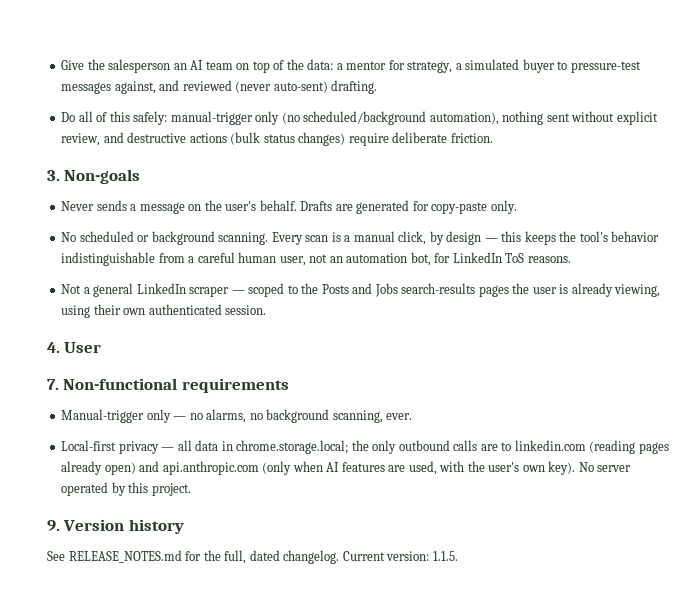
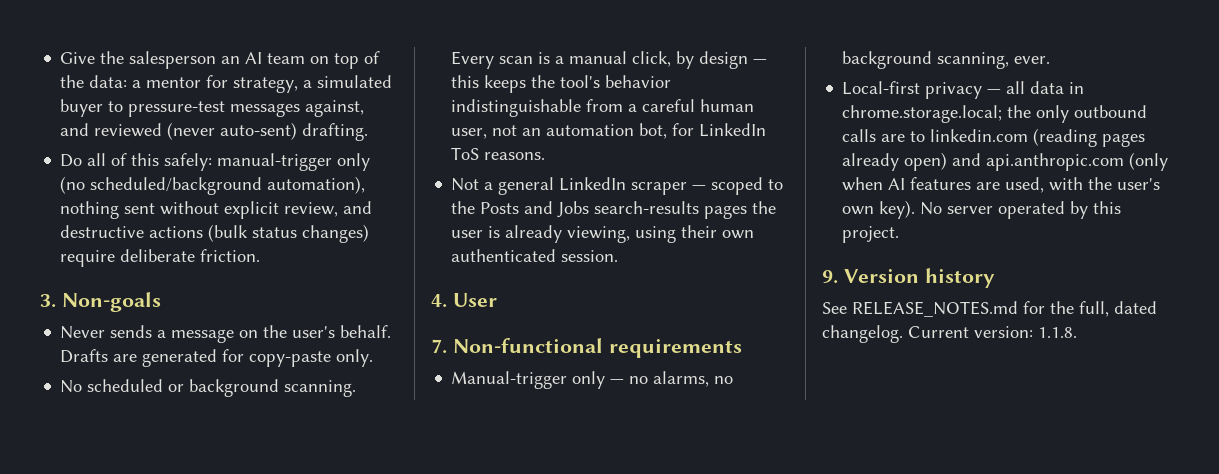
- Current version: 1.1.5.
+ Current version: 1.1.8.

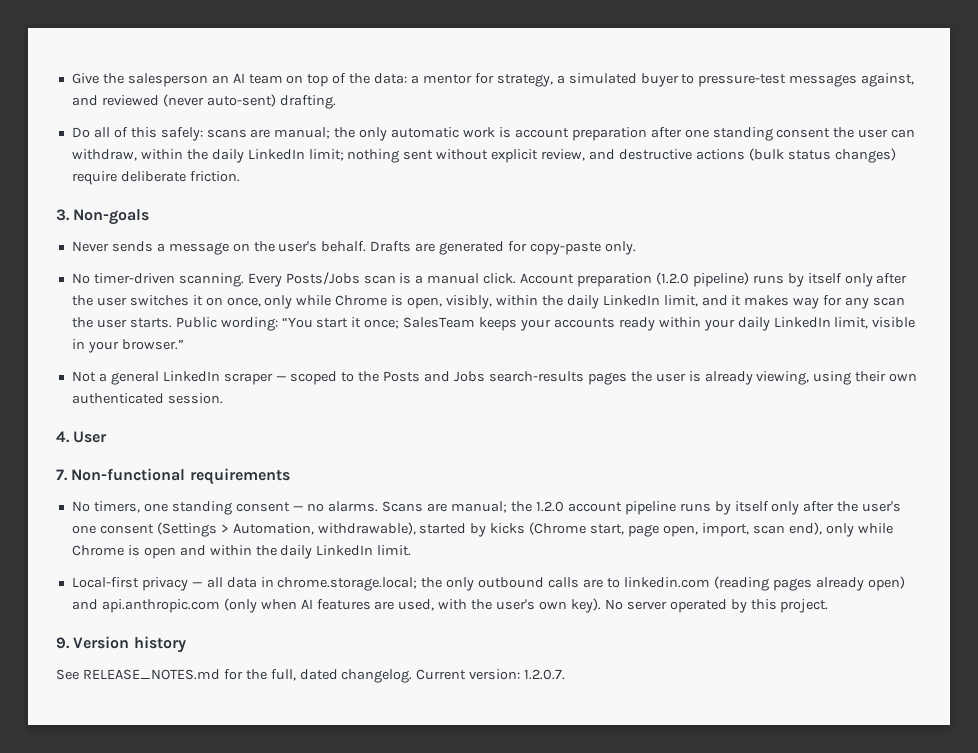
- Do all of this safely: manual-trigger only (no scheduled/background automation), nothing sent without explicit review, and destructive actions (bulk status changes) require deliberate friction.
+ Do all of this safely: scans are manual; the only automatic work is account preparation after one standing consent the user can withdraw, within the daily LinkedIn limit; nothing sent without explicit review, and destructive actions (bulk status changes) require deliberate friction.
- No scheduled or background scanning.
+ No timer-driven scanning.
- Every scan is a manual click, by design — this keeps the tool's behavior indistinguishable from a careful human user, not an automation bot, for LinkedIn ToS reasons.
+ Every Posts/Jobs scan is a manual click. Account preparation (1.2.0 pipeline) runs by itself only after the user switches it on once, only while Chrome is open, visibly, within the daily LinkedIn limit, and it makes way for any scan the user starts. Public wording: “You start it once; SalesTeam keeps your accounts ready within your daily LinkedIn limit, visible in your browser.”
- Manual-trigger only — no alarms, no background scanning, ever.
+ No timers, one standing consent — no alarms. Scans are manual; the 1.2.0 account pipeline runs by itself only after the user's one consent (Settings > Automation, withdrawable), started by kicks (Chrome start, page open, import, scan end), only while Chrome is open and within the daily LinkedIn limit.
- Current version: 1.1.8.
+ Current version: 1.2.0.7.

